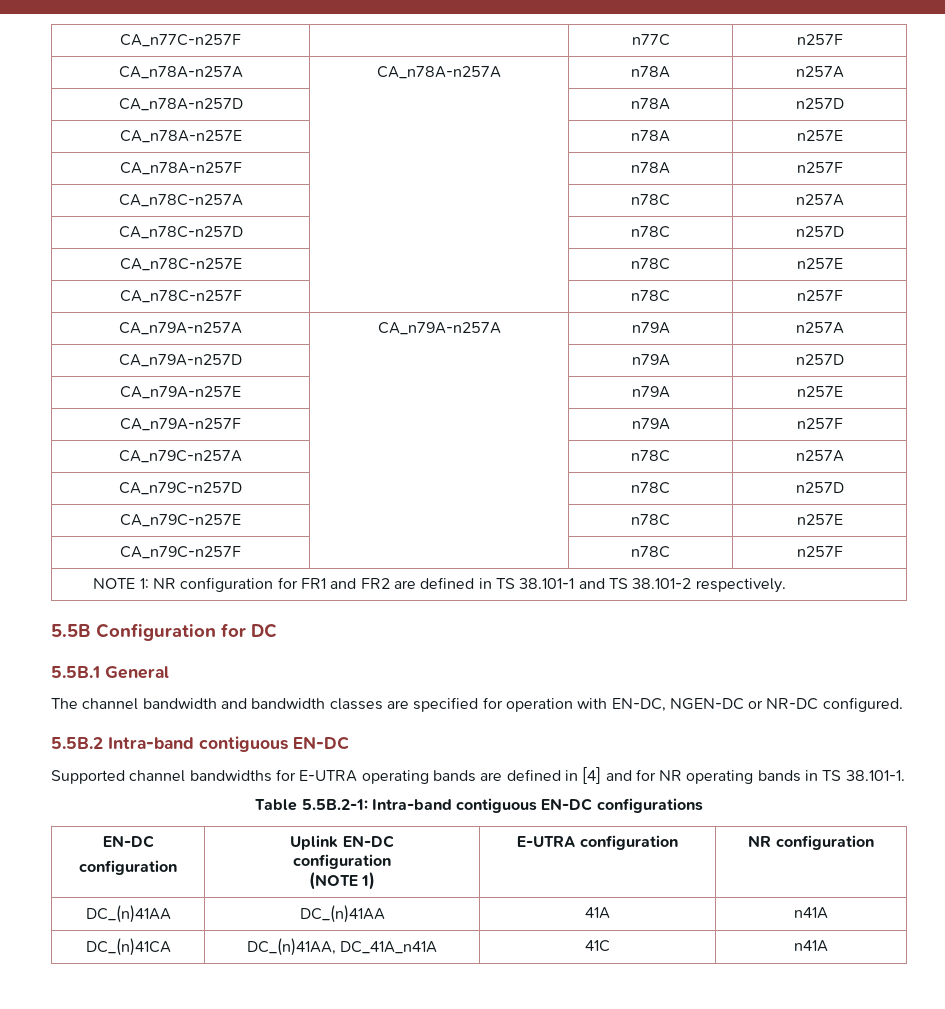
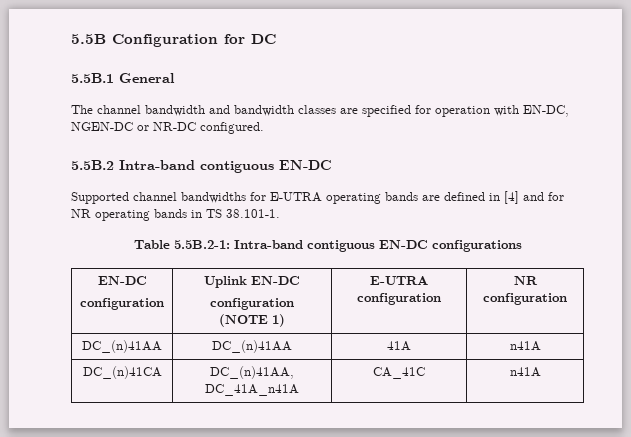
- CA_n77C-n257F | | n77C | n257F
- CA_n78A-n257A | CA_n78A-n257A | n78A | n257A
- CA_n78A-n257D | | n78A | n257D
- CA_n78A-n257E | | n78A | n257E
- CA_n78A-n257F | | n78A | n257F
- CA_n78C-n257A | | n78C | n257A
- CA_n78C-n257D | | n78C | n257D
- CA_n78C-n257E | | n78C | n257E
- CA_n78C-n257F | | n78C | n257F
- CA_n79A-n257A | CA_n79A-n257A | n79A | n257A
- CA_n79A-n257D | | n79A | n257D
- CA_n79A-n257E | | n79A | n257E
- CA_n79A-n257F | | n79A | n257F
- CA_n79C-n257A | | n78C | n257A
- CA_n79C-n257D | | n78C | n257D
- CA_n79C-n257E | | n78C | n257E
- CA_n79C-n257F | | n78C | n257F
- NOTE 1: NR configuration for FR1 and FR2 are defined in TS 38.101-1 and TS 38.101-2 respectively.
- DC_(n)41CA | DC_(n)41AA, DC_41A_n41A | 41C | n41A
+ DC_(n)41CA | DC_(n)41AA, DC_41A_n41A | CA_41C | n41A

